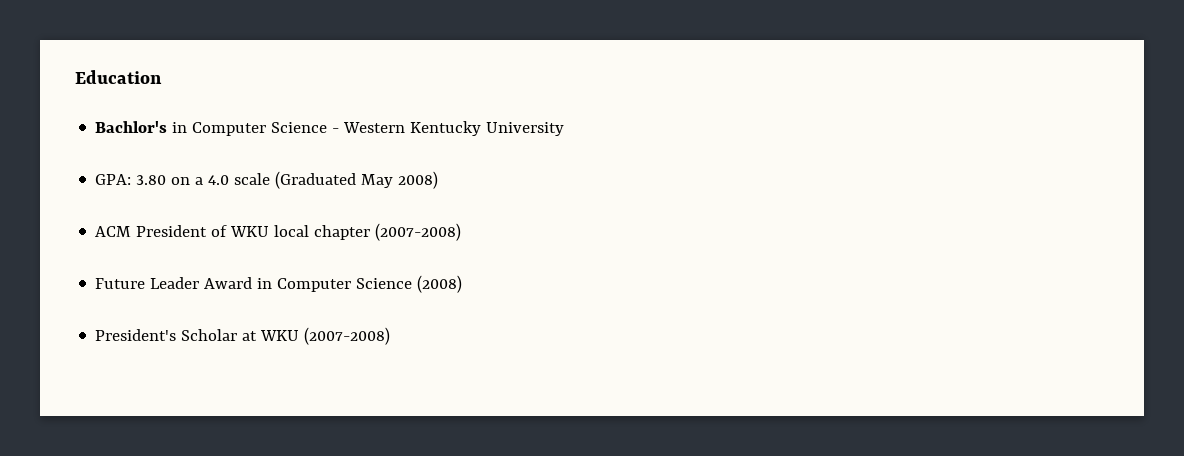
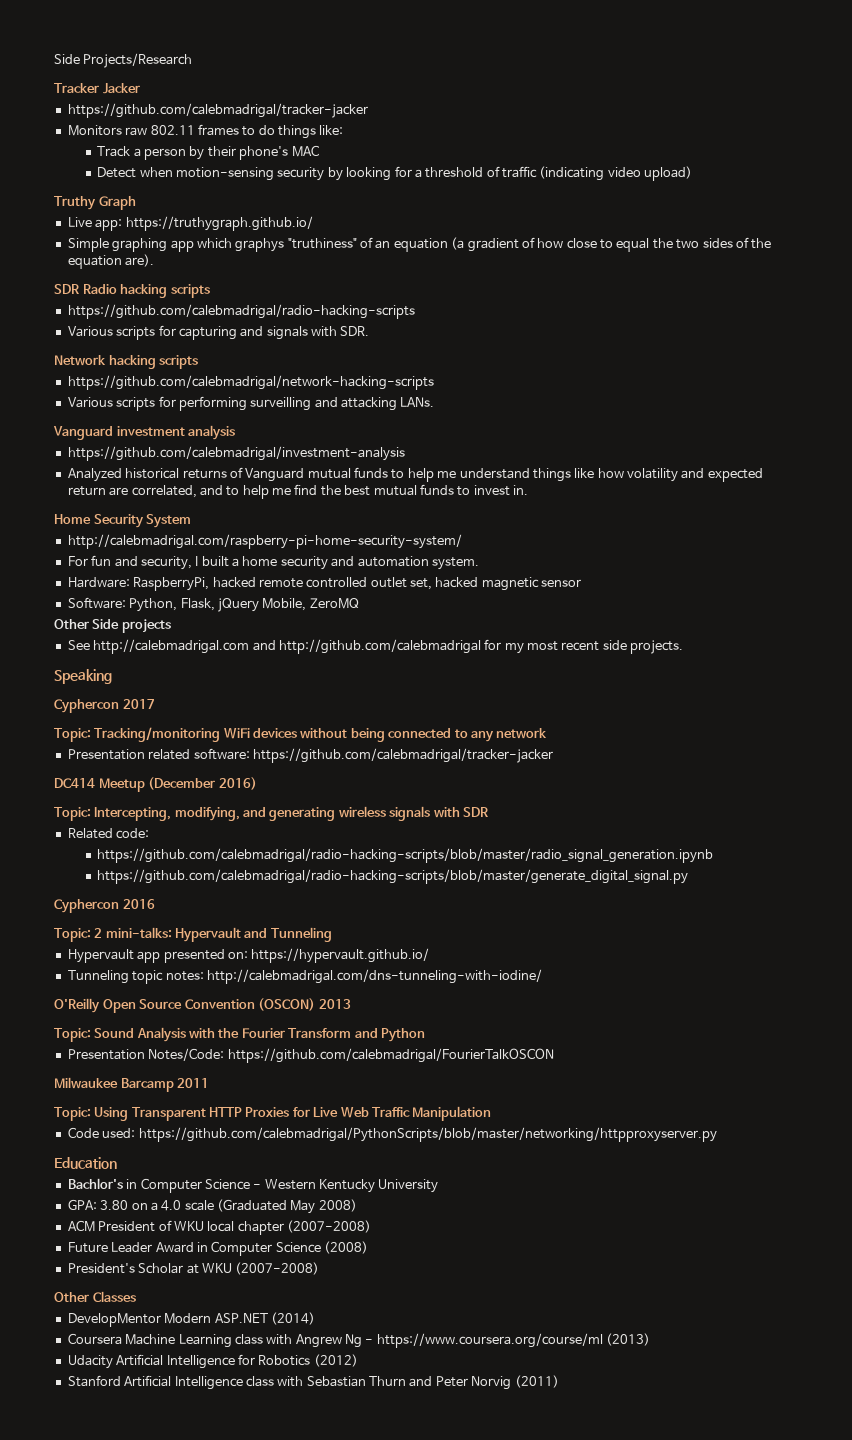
+ Side Projects/Research
+ Tracker Jacker
+ https://github.com/calebmadrigal/tracker-jacker
+ Monitors raw 802.11 frames to do things like:
+ Track a person by their phone's MAC
+ Detect when motion-sensing security by looking for a threshold of traffic (indicating video upload)
+ Truthy Graph
+ Live app: https://truthygraph.github.io/
+ Simple graphing app which graphys "truthiness" of an equation (a gradient of how close to equal the two sides of the equation are).
+ SDR Radio hacking scripts
+ https://github.com/calebmadrigal/radio-hacking-scripts
+ Various scripts for capturing and signals with SDR.
+ Network hacking scripts
+ https://github.com/calebmadrigal/network-hacking-scripts
+ Various scripts for performing surveilling and attacking LANs.
+ Vanguard investment analysis
+ https://github.com/calebmadrigal/investment-analysis
+ Analyzed historical returns of Vanguard mutual funds to help me understand things like how volatility and expected return are correlated, and to help me find the best mutual funds to invest in.
+ Home Security System
+ http://calebmadrigal.com/raspberry-pi-home-security-system/
+ For fun and security, I built a home security and automation system.
+ Hardware: RaspberryPi, hacked remote controlled outlet set, hacked magnetic sensor
+ Software: Python, Flask, jQuery Mobile, ZeroMQ
+ Other Side projects
+ See http://calebmadrigal.com and http://github.com/calebmadrigal for my most recent side projects.
+ Speaking
+ Cyphercon 2017
+ Topic: Tracking/monitoring WiFi devices without being connected to any network
+ Presentation related software: https://github.com/calebmadrigal/tracker-jacker
+ DC414 Meetup (December 2016)
+ Topic: Intercepting, modifying, and generating wireless signals with SDR
+ Related code:
+ https://github.com/calebmadrigal/radio-hacking-scripts/blob/master/radio_signal_generation.ipynb
+ https://github.com/calebmadrigal/radio-hacking-scripts/blob/master/generate_digital_signal.py
+ Cyphercon 2016
+ Topic: 2 mini-talks: Hypervault and Tunneling
+ Hypervault app presented on: https://hypervault.github.io/
+ Tunneling topic notes: http://calebmadrigal.com/dns-tunneling-with-iodine/
+ O'Reilly Open Source Convention (OSCON) 2013
+ Topic: Sound Analysis with the Fourier Transform and Python
+ Presentation Notes/Code: https://github.com/calebmadrigal/FourierTalkOSCON
+ Milwaukee Barcamp 2011
+ Topic: Using Transparent HTTP Proxies for Live Web Traffic Manipulation
+ Code used: https://github.com/calebmadrigal/PythonScripts/blob/master/networking/httpproxyserver.py
+ Other Classes
+ DevelopMentor Modern ASP.NET (2014)
+ Coursera Machine Learning class with Angrew Ng - https://www.coursera.org/course/ml (2013)
+ Udacity Artificial Intelligence for Robotics (2012)
+ Stanford Artificial Intelligence class with Sebastian Thurn and Peter Norvig (2011)

